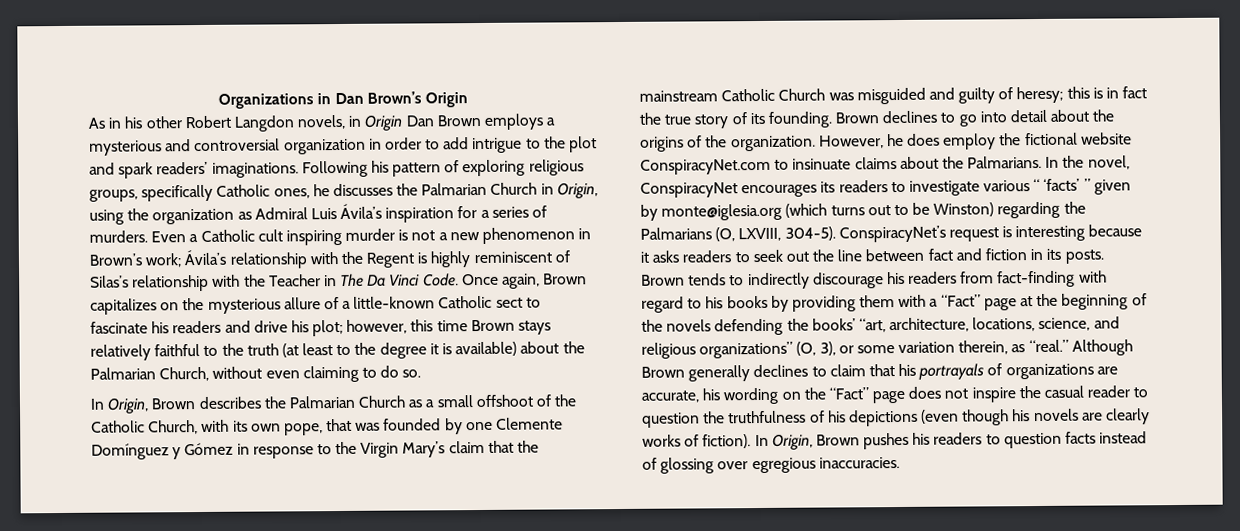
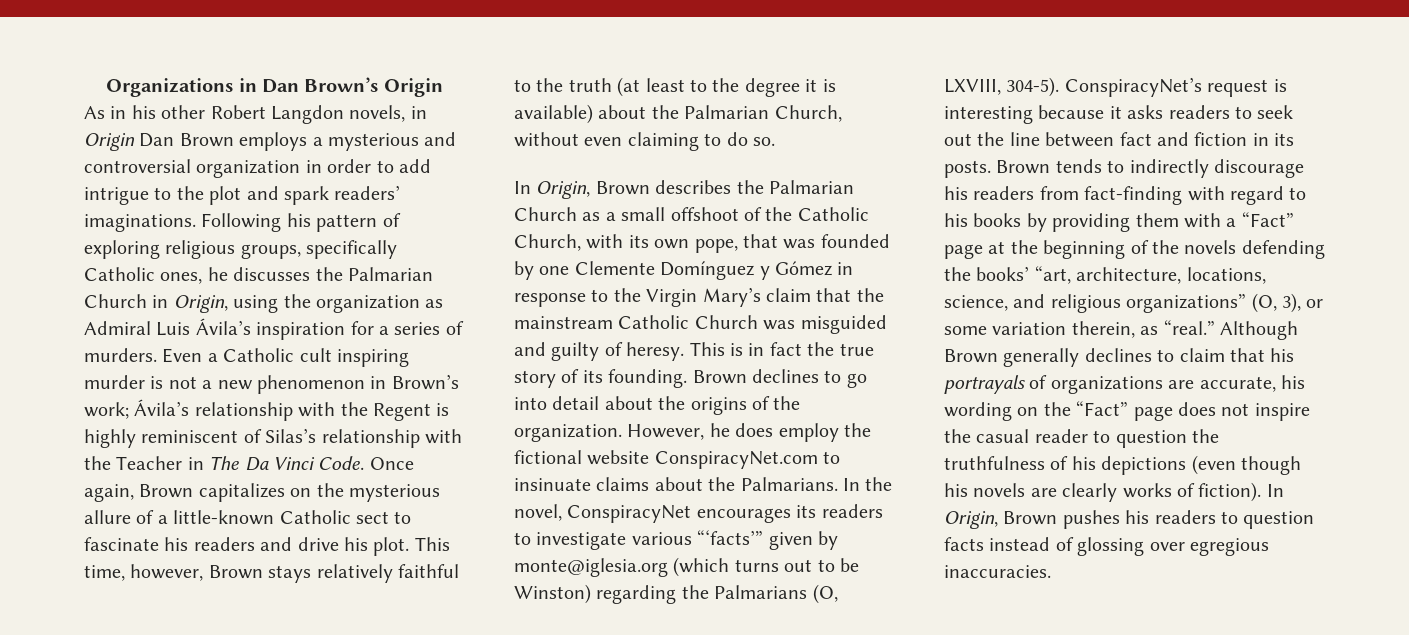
- Once again, Brown capitalizes on the mysterious allure of a little-known Catholic sect to fascinate his readers and drive his plot; however, this time Brown stays relatively faithful to the truth (at least to the degree it is available) about the Palmarian Church, without even claiming to do so.
+ Once again, Brown capitalizes on the mysterious allure of a little-known Catholic sect to fascinate his readers and drive his plot. This time, however, Brown stays relatively faithful to the truth (at least to the degree it is available) about the Palmarian Church, without even claiming to do so.
- In Origin, Brown describes the Palmarian Church as a small offshoot of the Catholic Church, with its own pope, that was founded by one Clemente Domínguez y Gómez in response to the Virgin Mary’s claim that the mainstream Catholic Church was misguided and guilty of heresy; this is in fact the true story of its founding.
+ In Origin, Brown describes the Palmarian Church as a small offshoot of the Catholic Church, with its own pope, that was founded by one Clemente Domínguez y Gómez in response to the Virgin Mary’s claim that the mainstream Catholic Church was misguided and guilty of heresy. This is in fact the true story of its founding.
- In the novel, ConspiracyNet encourages its readers to investigate various “ ‘facts’ ” given by monte@iglesia.org (which turns out to be Winston) regarding the Palmarians (O, LXVIII, 304-5).
+ In the novel, ConspiracyNet encourages its readers to investigate various “‘facts’” given by monte@iglesia.org (which turns out to be Winston) regarding the Palmarians (O, LXVIII, 304-5).

